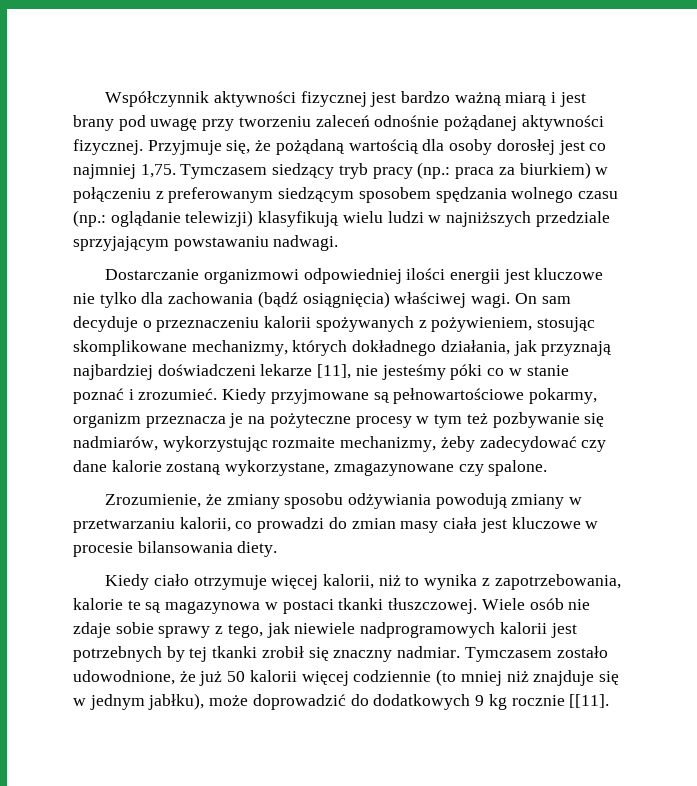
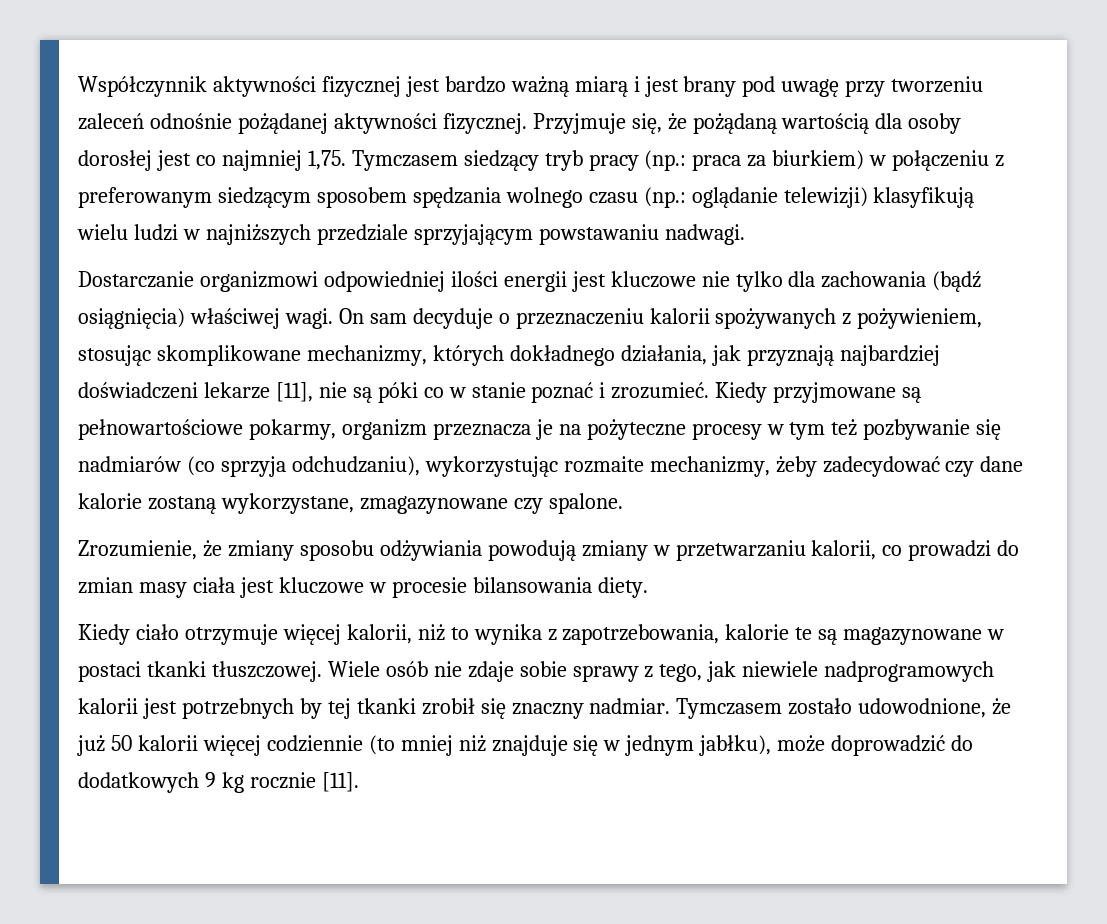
- On sam decyduje o przeznaczeniu kalorii spożywanych z pożywieniem, stosując skomplikowane mechanizmy, których dokładnego działania, jak przyznają najbardziej doświadczeni lekarze [11], nie jesteśmy póki co w stanie poznać i zrozumieć.
+ On sam decyduje o przeznaczeniu kalorii spożywanych z pożywieniem, stosując skomplikowane mechanizmy, których dokładnego działania, jak przyznają najbardziej doświadczeni lekarze [11], nie są póki co w stanie poznać i zrozumieć.
- Kiedy przyjmowane są pełnowartościowe pokarmy, organizm przeznacza je na pożyteczne procesy w tym też pozbywanie się nadmiarów, wykorzystując rozmaite mechanizmy, żeby zadecydować czy dane kalorie zostaną wykorzystane, zmagazynowane czy spalone.
+ Kiedy przyjmowane są pełnowartościowe pokarmy, organizm przeznacza je na pożyteczne procesy w tym też pozbywanie się nadmiarów (co sprzyja odchudzaniu), wykorzystując rozmaite mechanizmy, żeby zadecydować czy dane kalorie zostaną wykorzystane, zmagazynowane czy spalone.
- Kiedy ciało otrzymuje więcej kalorii, niż to wynika z zapotrzebowania, kalorie te są magazynowa w postaci tkanki tłuszczowej.
+ Kiedy ciało otrzymuje więcej kalorii, niż to wynika z zapotrzebowania, kalorie te są magazynowane w postaci tkanki tłuszczowej.
- Tymczasem zostało udowodnione, że już 50 kalorii więcej codziennie (to mniej niż znajduje się w jednym jabłku), może doprowadzić do dodatkowych 9 kg rocznie [[11].
+ Tymczasem zostało udowodnione, że już 50 kalorii więcej codziennie (to mniej niż znajduje się w jednym jabłku), może doprowadzić do dodatkowych 9 kg rocznie [11].

